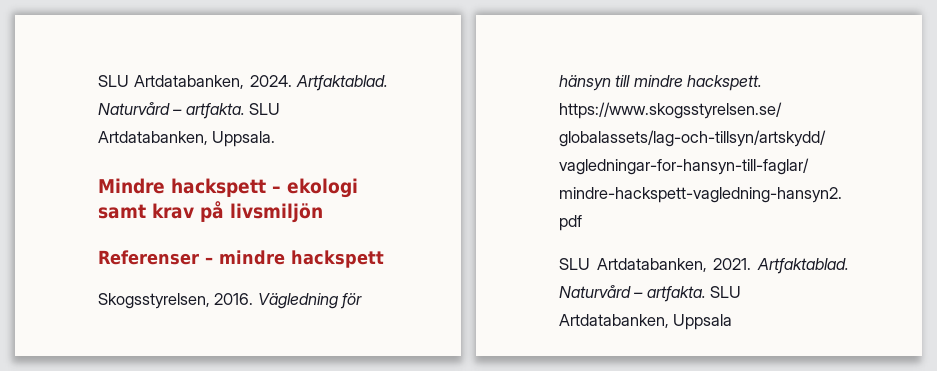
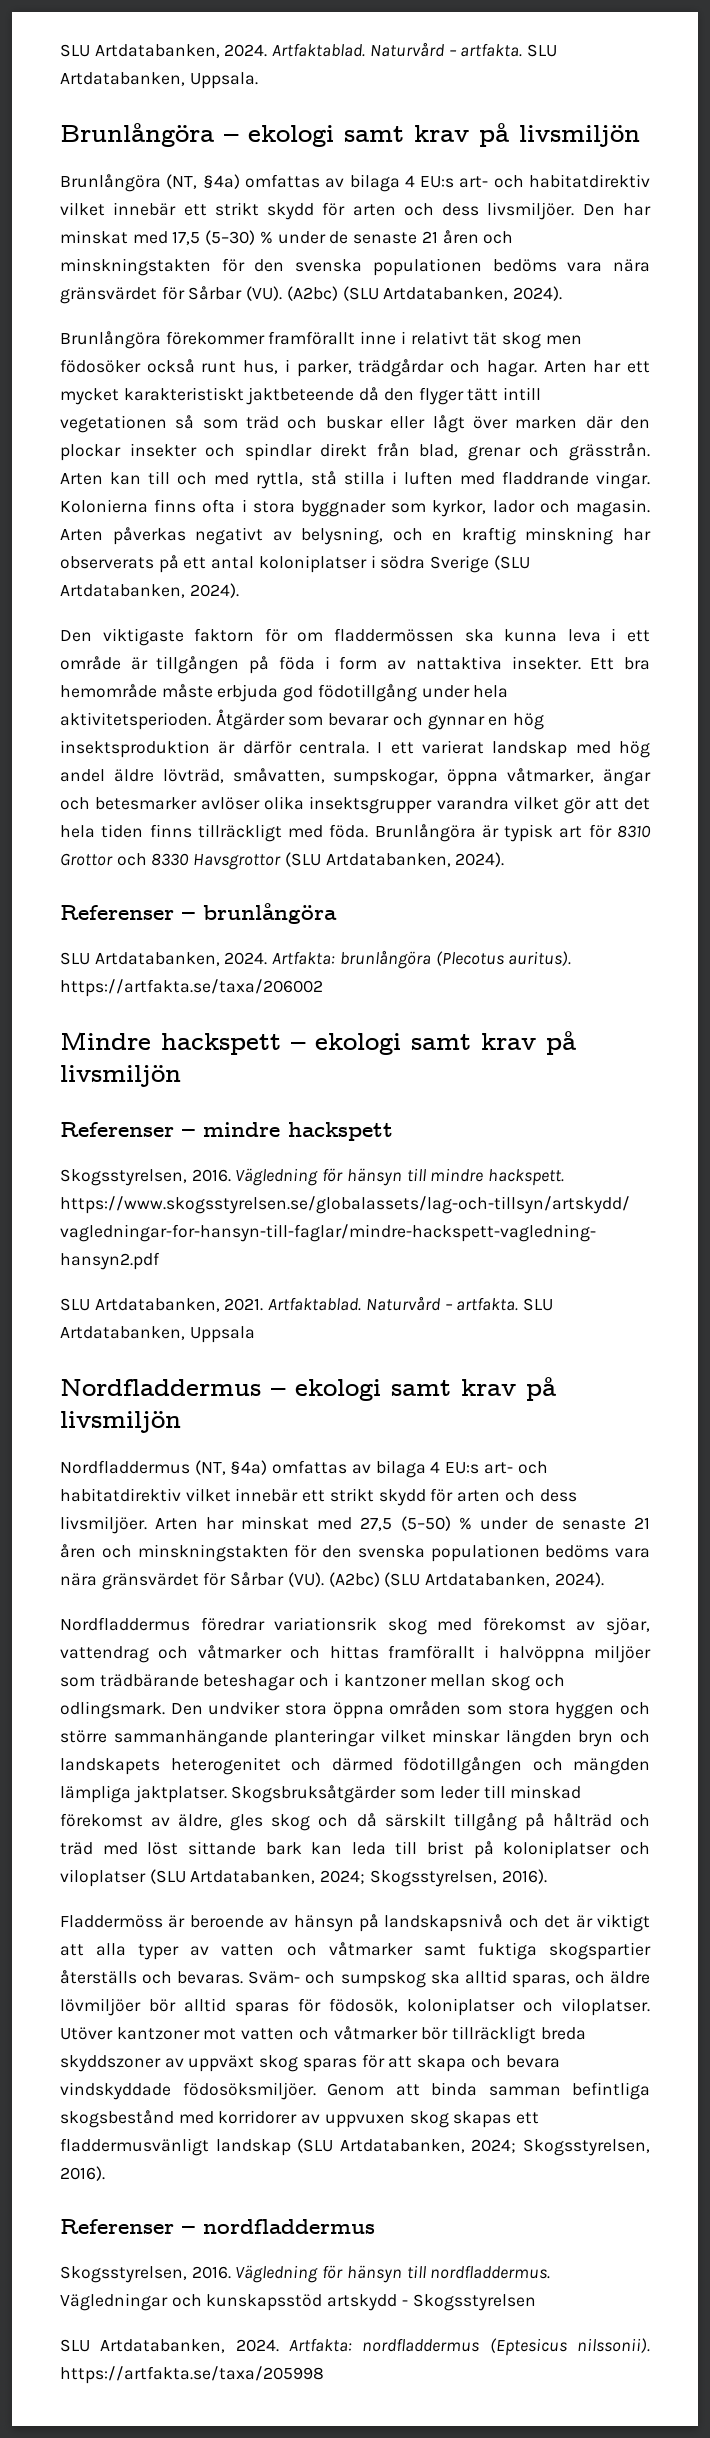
+ Brunlångöra – ekologi samt krav på livsmiljön
+ Brunlångöra (NT, §4a) omfattas av bilaga 4 EU:s art- och habitatdirektiv vilket innebär ett strikt skydd för arten och dess livsmiljöer. Den har minskat med 17,5 (5–30) % under de senaste 21 åren och minskningstakten för den svenska populationen bedöms vara nära gränsvärdet för Sårbar (VU). (A2bc) (SLU Artdatabanken, 2024).
+ Brunlångöra förekommer framförallt inne i relativt tät skog men födosöker också runt hus, i parker, trädgårdar och hagar. Arten har ett mycket karakteristiskt jaktbeteende då den flyger tätt intill vegetationen så som träd och buskar eller lågt över marken där den plockar insekter och spindlar direkt från blad, grenar och grässtrån. Arten kan till och med ryttla, stå stilla i luften med fladdrande vingar. Kolonierna finns ofta i stora byggnader som kyrkor, lador och magasin. Arten påverkas negativt av belysning, och en kraftig minskning har observerats på ett antal koloniplatser i södra Sverige (SLU Artdatabanken, 2024).
+ Den viktigaste faktorn för om fladdermössen ska kunna leva i ett område är tillgången på föda i form av nattaktiva insekter. Ett bra hemområde måste erbjuda god födotillgång under hela aktivitetsperioden. Åtgärder som bevarar och gynnar en hög insektsproduktion är därför centrala. I ett varierat landskap med hög andel äldre lövträd, småvatten, sumpskogar, öppna våtmarker, ängar och betesmarker avlöser olika insektsgrupper varandra vilket gör att det hela tiden finns tillräckligt med föda. Brunlångöra är typisk art för 8310 Grottor och 8330 Havsgrottor (SLU Artdatabanken, 2024).
+ Referenser – brunlångöra
+ SLU Artdatabanken, 2024. Artfakta: brunlångöra (Plecotus auritus). https://artfakta.se/taxa/206002
+ Nordfladdermus – ekologi samt krav på livsmiljön
+ Nordfladdermus (NT, §4a) omfattas av bilaga 4 EU:s art- och habitatdirektiv vilket innebär ett strikt skydd för arten och dess livsmiljöer. Arten har minskat med 27,5 (5–50) % under de senaste 21 åren och minskningstakten för den svenska populationen bedöms vara nära gränsvärdet för Sårbar (VU). (A2bc) (SLU Artdatabanken, 2024).
+ Nordfladdermus föredrar variationsrik skog med förekomst av sjöar, vattendrag och våtmarker och hittas framförallt i halvöppna miljöer som trädbärande beteshagar och i kantzoner mellan skog och odlingsmark. Den undviker stora öppna områden som stora hyggen och större sammanhängande planteringar vilket minskar längden bryn och landskapets heterogenitet och därmed födotillgången och mängden lämpliga jaktplatser. Skogsbruksåtgärder som leder till minskad förekomst av äldre, gles skog och då särskilt tillgång på hålträd och träd med löst sittande bark kan leda till brist på koloniplatser och viloplatser (SLU Artdatabanken, 2024; Skogsstyrelsen, 2016).
+ Fladdermöss är beroende av hänsyn på landskapsnivå och det är viktigt att alla typer av vatten och våtmarker samt fuktiga skogspartier återställs och bevaras. Sväm- och sumpskog ska alltid sparas, och äldre lövmiljöer bör alltid sparas för födosök, koloniplatser och viloplatser. Utöver kantzoner mot vatten och våtmarker bör tillräckligt breda skyddszoner av uppväxt skog sparas för att skapa och bevara vindskyddade födosöksmiljöer. Genom att binda samman befintliga skogsbestånd med korridorer av uppvuxen skog skapas ett fladdermusvänligt landskap (SLU Artdatabanken, 2024; Skogsstyrelsen, 2016).
+ Referenser – nordfladdermus
+ Skogsstyrelsen, 2016. Vägledning för hänsyn till nordfladdermus. Vägledningar och kunskapsstöd artskydd - Skogsstyrelsen
+ SLU Artdatabanken, 2024. Artfakta: nordfladdermus (Eptesicus nilssonii). https://artfakta.se/taxa/205998

